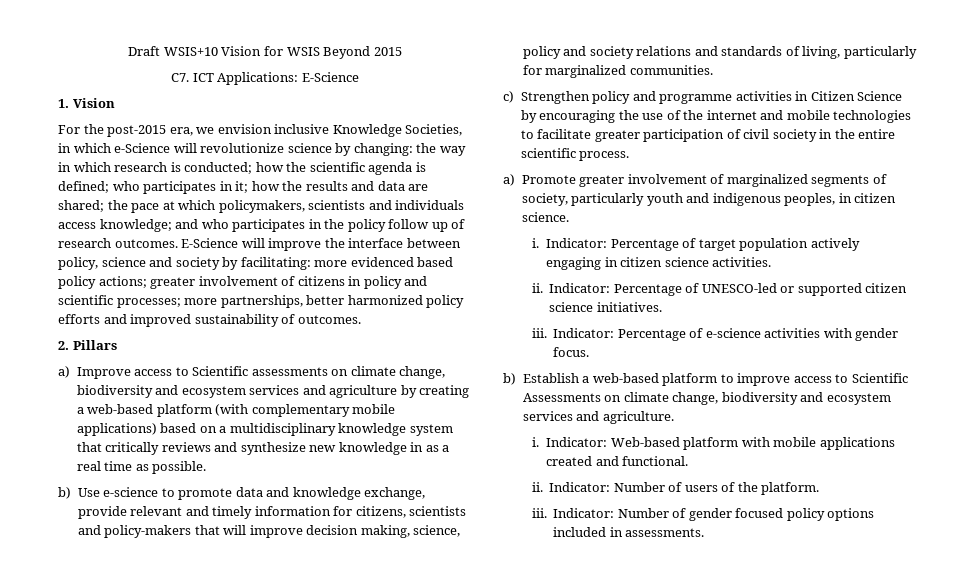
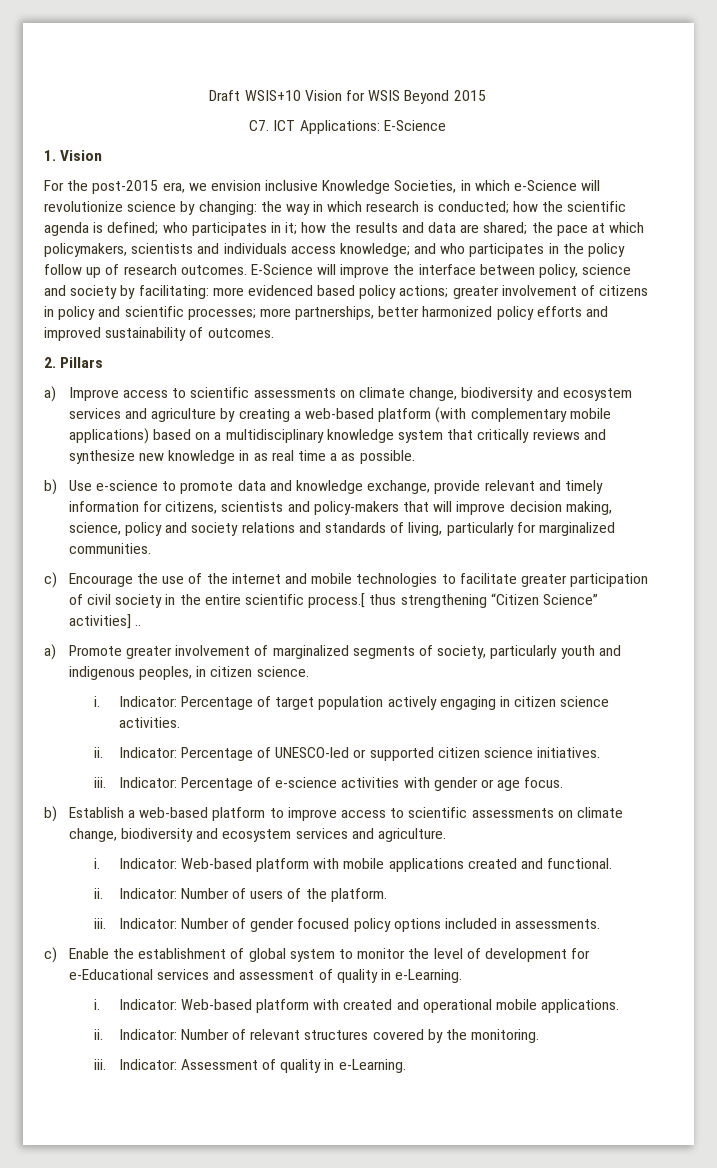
- a) Improve access to Scientific assessments on climate change, biodiversity and ecosystem services and agriculture by creating a web-based platform (with complementary mobile applications) based on a multidisciplinary knowledge system that critically reviews and synthesize new knowledge in as a real time as possible.
+ a) Improve access to scientific assessments on climate change, biodiversity and ecosystem services and agriculture by creating a web-based platform (with complementary mobile applications) based on a multidisciplinary knowledge system that critically reviews and synthesize new knowledge in as real time a as possible.
- c) Strengthen policy and programme activities in Citizen Science by encouraging the use of the internet and mobile technologies to facilitate greater participation of civil society in the entire scientific process.
+ c) Encourage the use of the internet and mobile technologies to facilitate greater participation of civil society in the entire scientific process.[ thus strengthening “Citizen Science” activities] ..
- Indicator: Percentage of e-science activities with gender focus.
+ Indicator: Percentage of e-science activities with gender or age focus.
- b) Establish a web-based platform to improve access to Scientific Assessments on climate change, biodiversity and ecosystem services and agriculture.
+ b) Establish a web-based platform to improve access to scientific assessments on climate change, biodiversity and ecosystem services and agriculture.
+ c) Enable the establishment of global system to monitor the level of development for e-Educational services and assessment of quality in e-Learning.
+ i. Indicator: Web-based platform with created and operational mobile applications.
+ ii. Indicator: Number of relevant structures covered by the monitoring.
+ iii. Indicator: Assessment of quality in e-Learning.

